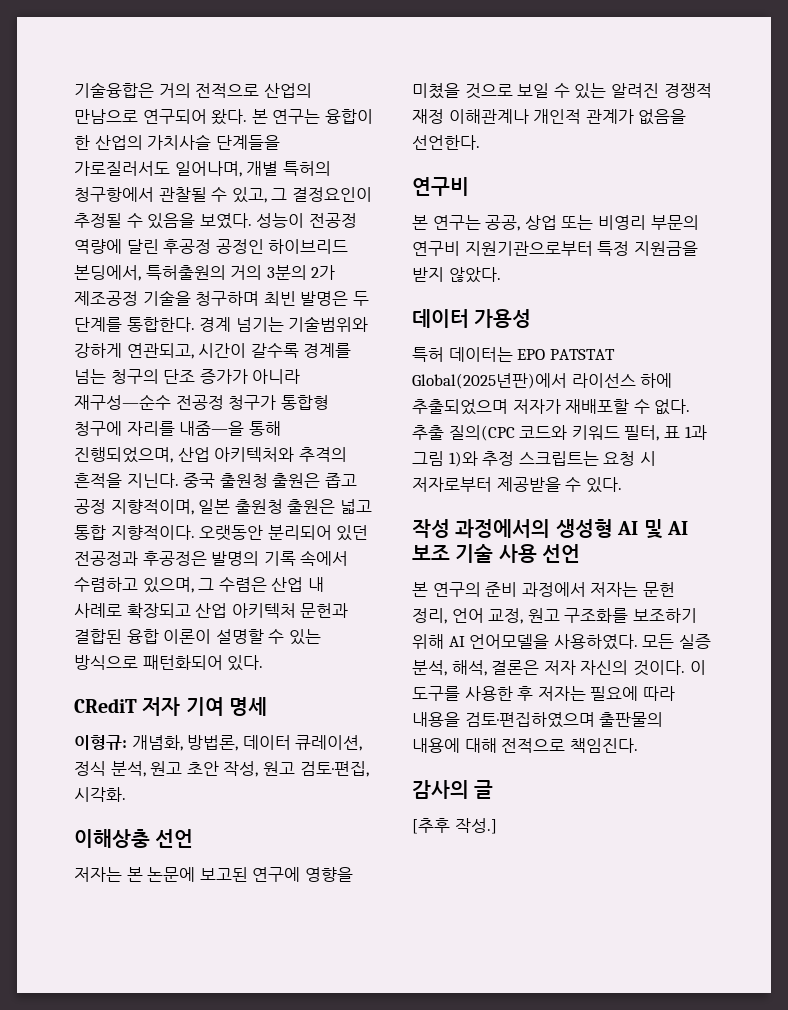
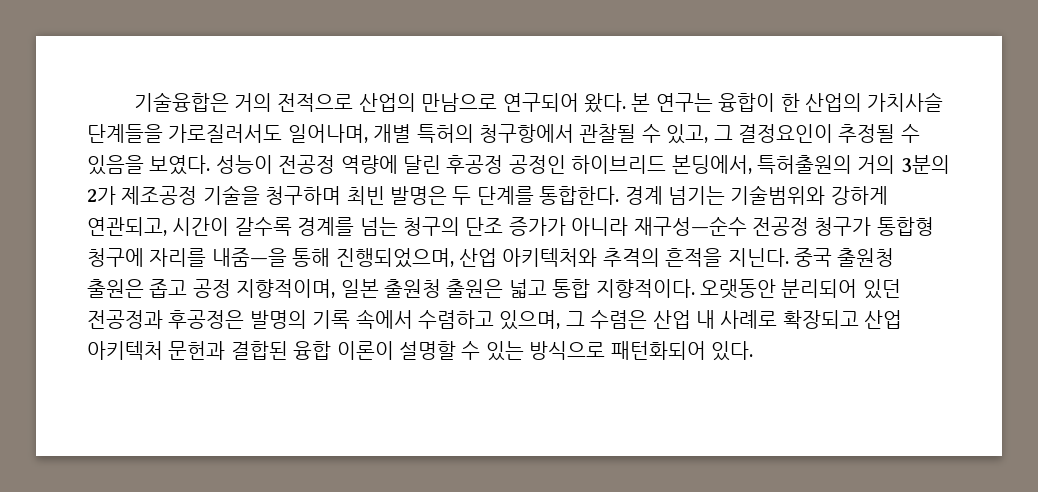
- CRediT 저자 기여 명세
- 이형규: 개념화, 방법론, 데이터 큐레이션, 정식 분석, 원고 초안 작성, 원고 검토·편집, 시각화.
- 이해상충 선언
- 저자는 본 논문에 보고된 연구에 영향을 미쳤을 것으로 보일 수 있는 알려진 경쟁적 재정 이해관계나 개인적 관계가 없음을 선언한다.
- 연구비
- 본 연구는 공공, 상업 또는 비영리 부문의 연구비 지원기관으로부터 특정 지원금을 받지 않았다.
- 데이터 가용성
- 특허 데이터는 EPO PATSTAT Global(2025년판)에서 라이선스 하에 추출되었으며 저자가 재배포할 수 없다. 추출 질의(CPC 코드와 키워드 필터, 표 1과 그림 1)와 추정 스크립트는 요청 시 저자로부터 제공받을 수 있다.
- 작성 과정에서의 생성형 AI 및 AI 보조 기술 사용 선언
- 본 연구의 준비 과정에서 저자는 문헌 정리, 언어 교정, 원고 구조화를 보조하기 위해 AI 언어모델을 사용하였다. 모든 실증 분석, 해석, 결론은 저자 자신의 것이다. 이 도구를 사용한 후 저자는 필요에 따라 내용을 검토·편집하였으며 출판물의 내용에 대해 전적으로 책임진다.
- 감사의 글
- [추후 작성.]

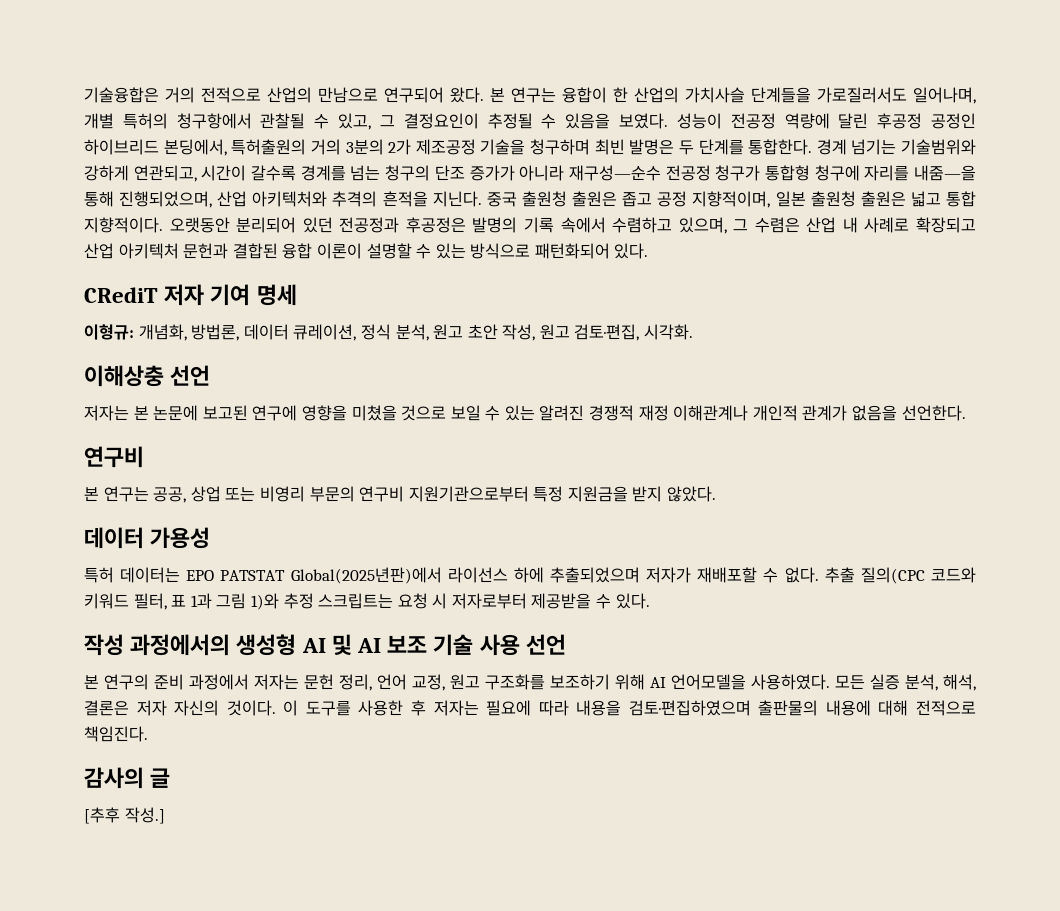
+ CRediT 저자 기여 명세
+ 이형규: 개념화, 방법론, 데이터 큐레이션, 정식 분석, 원고 초안 작성, 원고 검토·편집, 시각화.
+ 이해상충 선언
+ 저자는 본 논문에 보고된 연구에 영향을 미쳤을 것으로 보일 수 있는 알려진 경쟁적 재정 이해관계나 개인적 관계가 없음을 선언한다.
+ 연구비
+ 본 연구는 공공, 상업 또는 비영리 부문의 연구비 지원기관으로부터 특정 지원금을 받지 않았다.
+ 데이터 가용성
+ 특허 데이터는 EPO PATSTAT Global(2025년판)에서 라이선스 하에 추출되었으며 저자가 재배포할 수 없다. 추출 질의(CPC 코드와 키워드 필터, 표 1과 그림 1)와 추정 스크립트는 요청 시 저자로부터 제공받을 수 있다.
+ 작성 과정에서의 생성형 AI 및 AI 보조 기술 사용 선언
+ 본 연구의 준비 과정에서 저자는 문헌 정리, 언어 교정, 원고 구조화를 보조하기 위해 AI 언어모델을 사용하였다. 모든 실증 분석, 해석, 결론은 저자 자신의 것이다. 이 도구를 사용한 후 저자는 필요에 따라 내용을 검토·편집하였으며 출판물의 내용에 대해 전적으로 책임진다.
+ 감사의 글
+ [추후 작성.]

